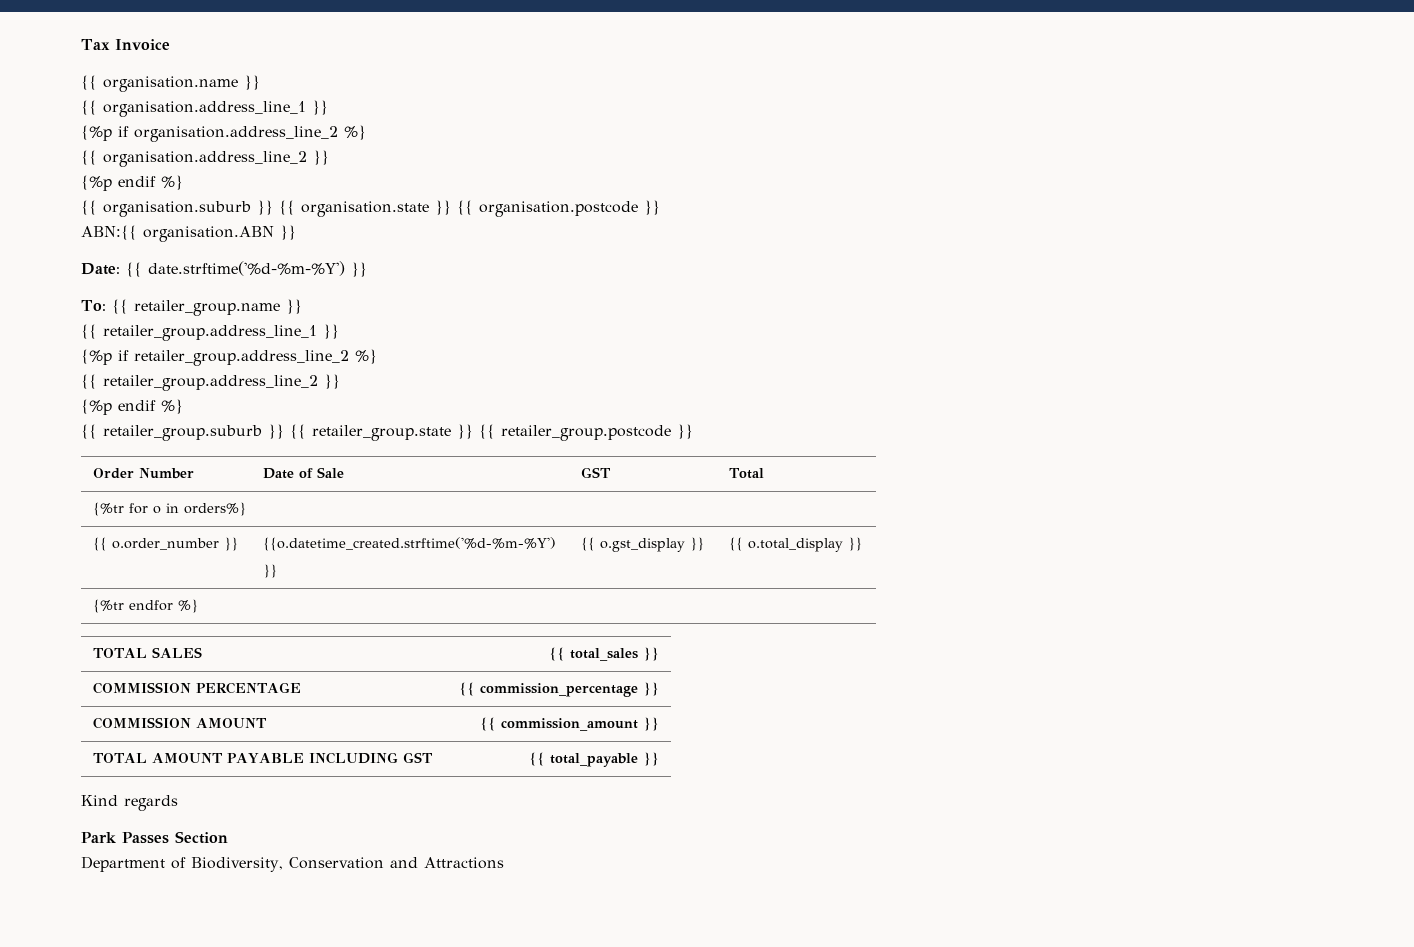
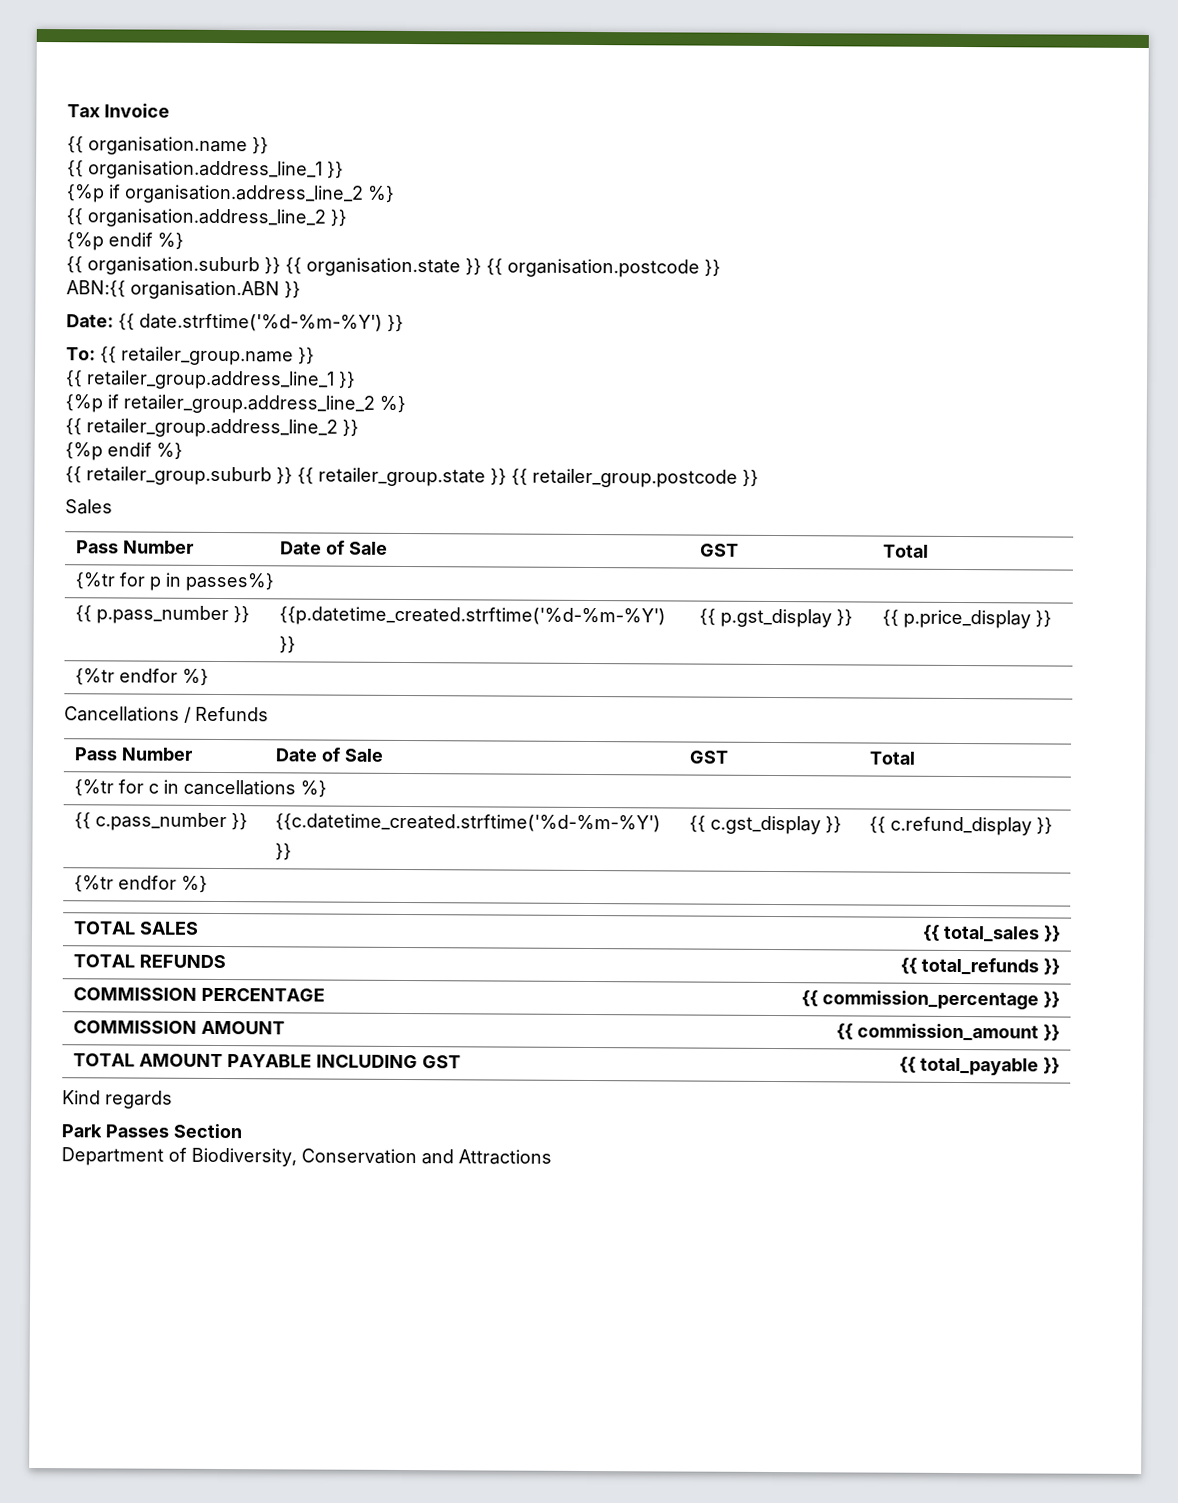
- Order Number | Date of Sale | GST | Total
- {%tr for o in orders%}
- {{ o.order_number }} | {{o.datetime_created.strftime('%d-%m-%Y')
- }} | {{ o.gst_display }} | {{ o.total_display }}
+ Sales
+ Pass Number | Date of Sale | GST | Total
+ {%tr for p in passes%}
+ {{ p.pass_number }} | {{p.datetime_created.strftime('%d-%m-%Y')
+ }} | {{ p.gst_display }} | {{ p.price_display }}
+ {%tr endfor %}
+ Cancellations / Refunds
+ Pass Number | Date of Sale | GST | Total
+ {%tr for c in cancellations %}
+ {{ c.pass_number }} | {{c.datetime_created.strftime('%d-%m-%Y')
+ }} | {{ c.gst_display }} | {{ c.refund_display }}
+ TOTAL REFUNDS | {{ total_refunds }}

